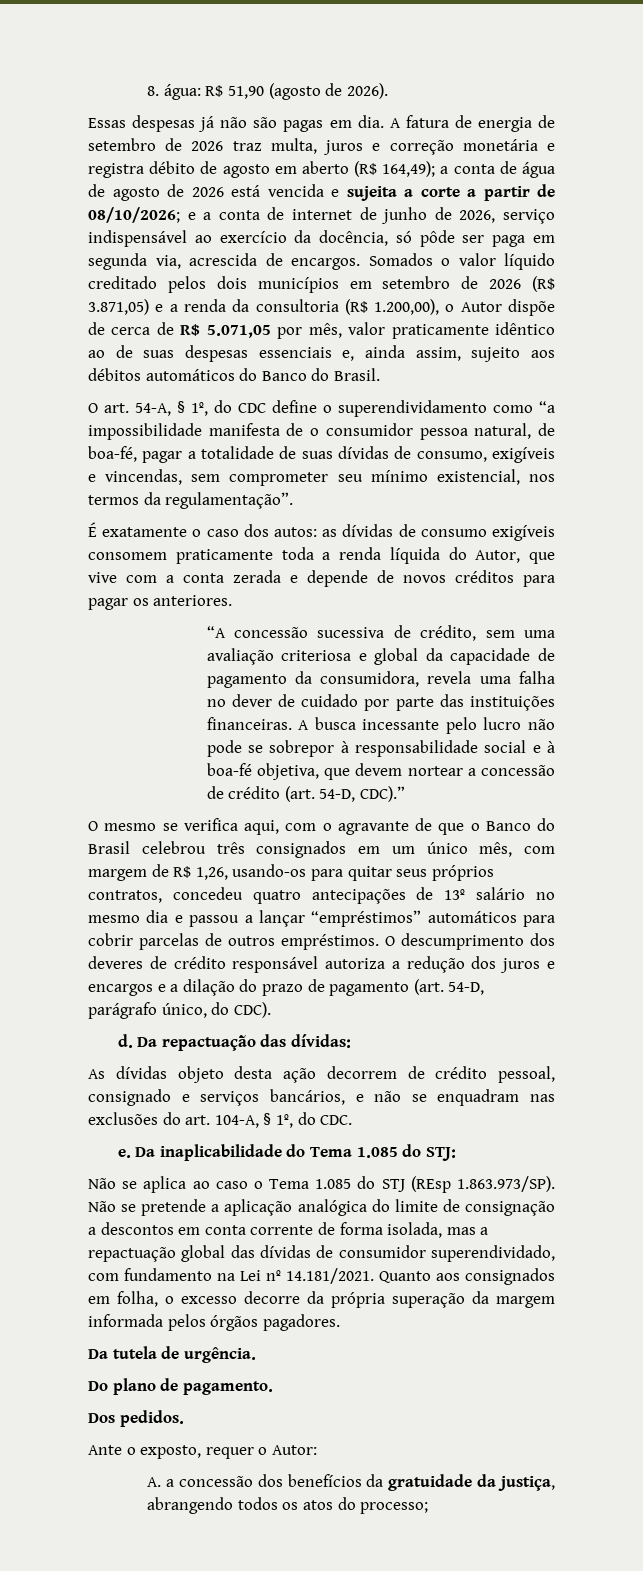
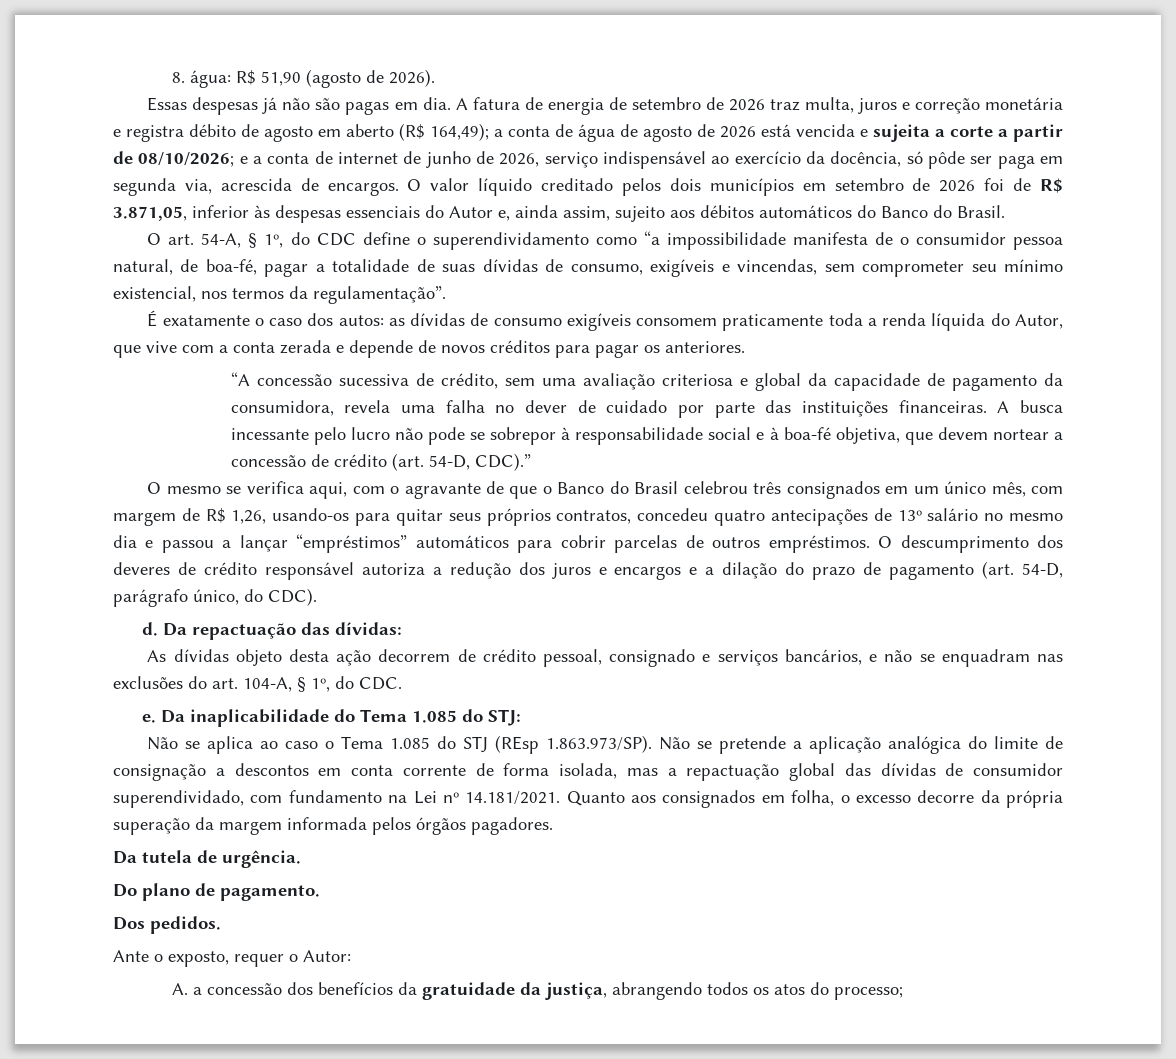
- Somados o valor líquido creditado pelos dois municípios em setembro de 2026 (R$ 3.871,05) e a renda da consultoria (R$ 1.200,00), o Autor dispõe de cerca de R$ 5.071,05 por mês, valor praticamente idêntico ao de suas despesas essenciais e, ainda assim, sujeito aos débitos automáticos do Banco do Brasil.
+ O valor líquido creditado pelos dois municípios em setembro de 2026 foi de R$ 3.871,05, inferior às despesas essenciais do Autor e, ainda assim, sujeito aos débitos automáticos do Banco do Brasil.

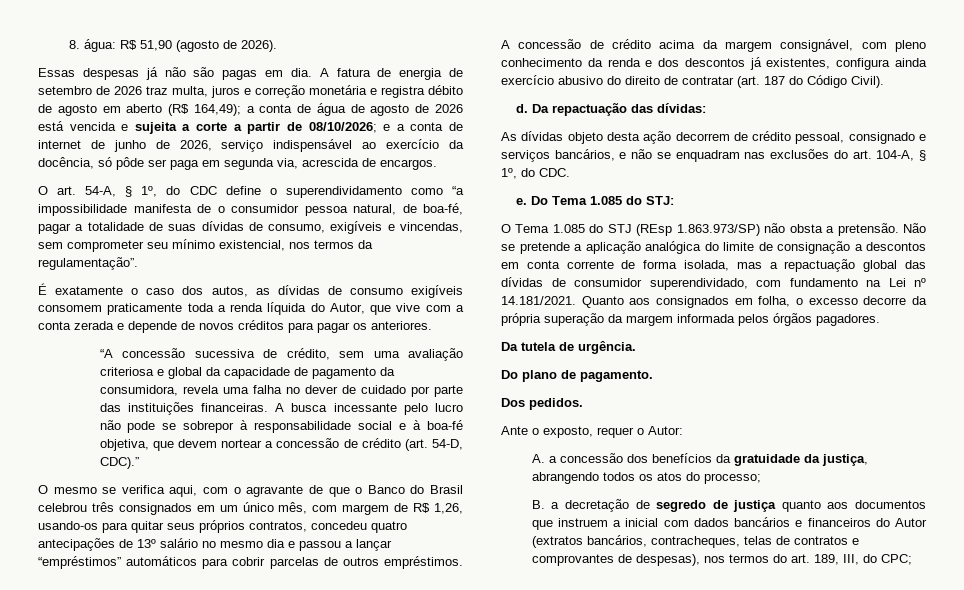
- O valor líquido creditado pelos dois municípios em setembro de 2026 foi de R$ 3.871,05, inferior às despesas essenciais do Autor e, ainda assim, sujeito aos débitos automáticos do Banco do Brasil.
- É exatamente o caso dos autos: as dívidas de consumo exigíveis consomem praticamente toda a renda líquida do Autor, que vive com a conta zerada e depende de novos créditos para pagar os anteriores.
+ É exatamente o caso dos autos, as dívidas de consumo exigíveis consomem praticamente toda a renda líquida do Autor, que vive com a conta zerada e depende de novos créditos para pagar os anteriores.
- O descumprimento dos deveres de crédito responsável autoriza a redução dos juros e encargos e a dilação do prazo de pagamento (art. 54-D, parágrafo único, do CDC).
+ A concessão de crédito acima da margem consignável, com pleno conhecimento da renda e dos descontos já existentes, configura ainda exercício abusivo do direito de contratar (art. 187 do Código Civil).
- Da inaplicabilidade do Tema 1.085 do STJ:
+ Do Tema 1.085 do STJ:
- Não se aplica ao caso o Tema 1.085 do STJ (REsp 1.863.973/SP). Não se pretende a aplicação analógica do limite de consignação a descontos em conta corrente de forma isolada, mas a repactuação global das dívidas de consumidor superendividado, com fundamento na Lei nº 14.181/2021. Quanto aos consignados em folha, o excesso decorre da própria superação da margem informada pelos órgãos pagadores.
+ O Tema 1.085 do STJ (REsp 1.863.973/SP) não obsta a pretensão. Não se pretende a aplicação analógica do limite de consignação a descontos em conta corrente de forma isolada, mas a repactuação global das dívidas de consumidor superendividado, com fundamento na Lei nº 14.181/2021. Quanto aos consignados em folha, o excesso decorre da própria superação da margem informada pelos órgãos pagadores.
+ B. a decretação de segredo de justiça quanto aos documentos que instruem a inicial com dados bancários e financeiros do Autor (extratos bancários, contracheques, telas de contratos e comprovantes de despesas), nos termos do art. 189, III, do CPC;

